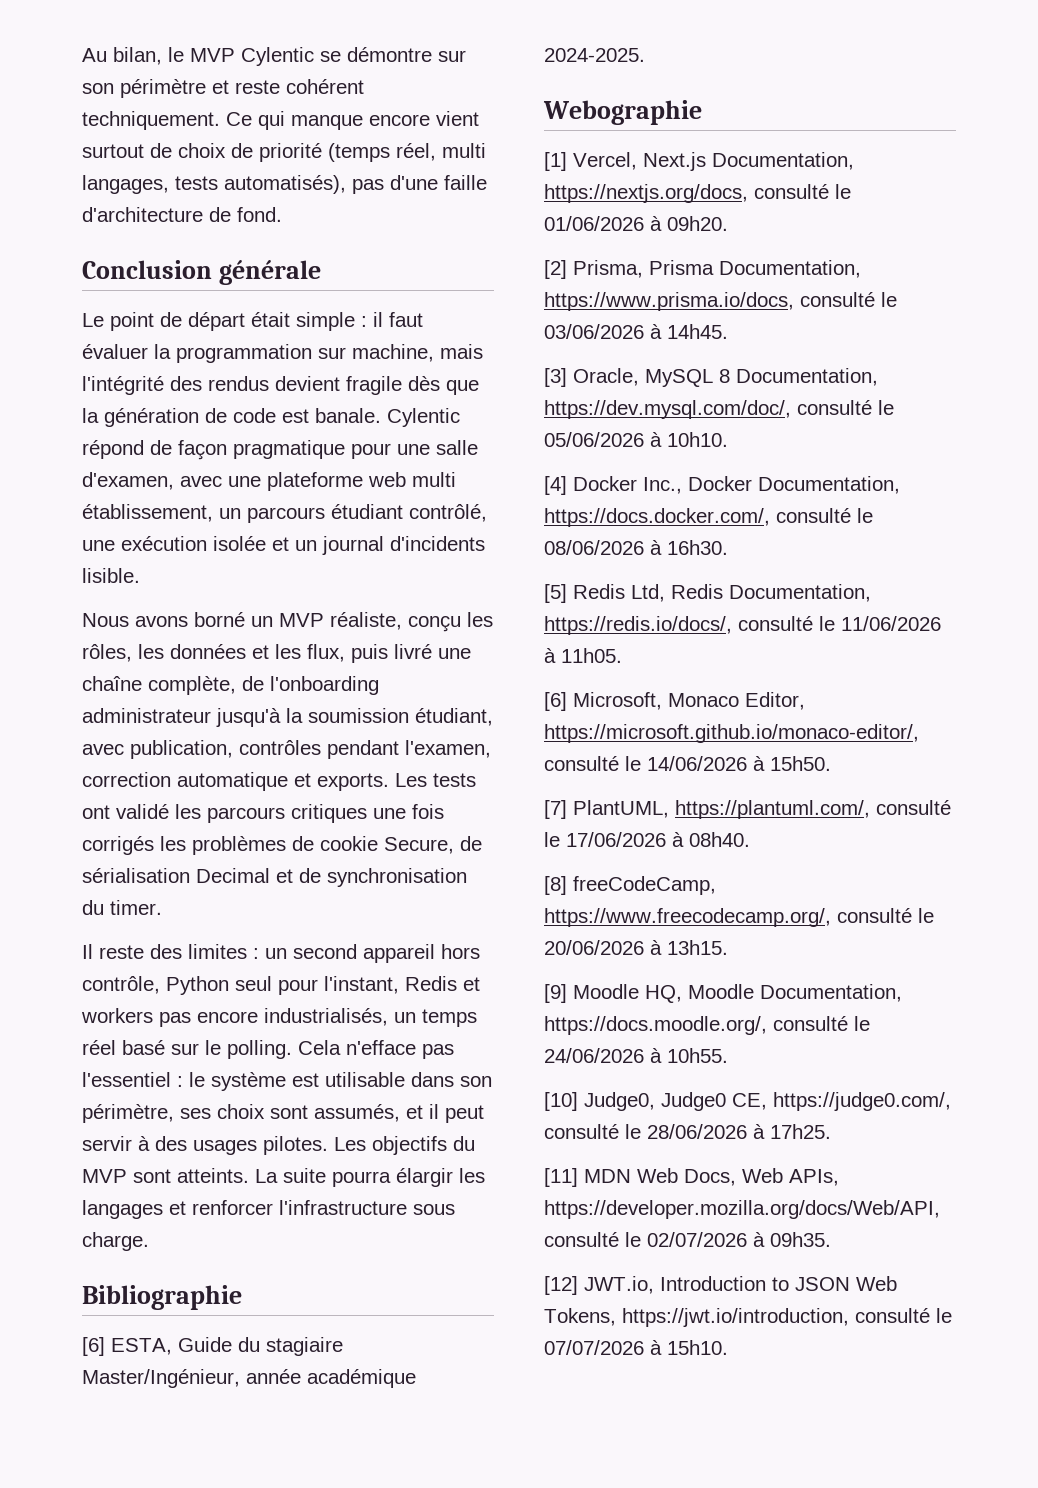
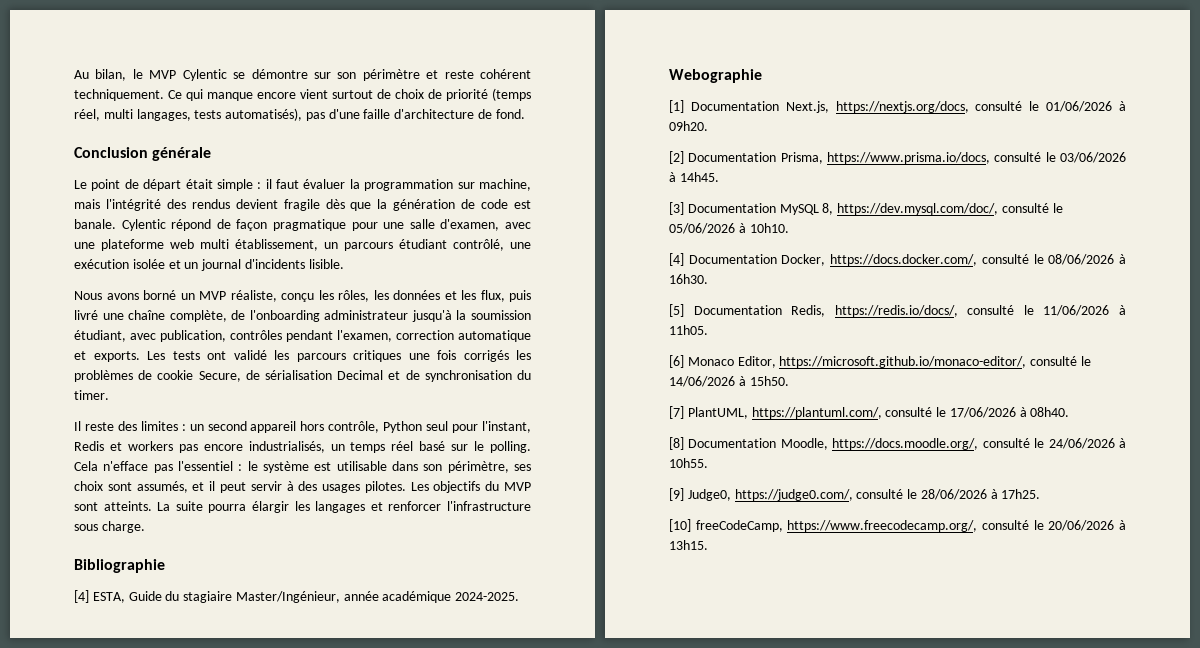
- [6] ESTA, Guide du stagiaire Master/Ingénieur, année académique 2024-2025.
+ [4] ESTA, Guide du stagiaire Master/Ingénieur, année académique 2024-2025.
- [1] Vercel, Next.js Documentation, https://nextjs.org/docs, consulté le 01/06/2026 à 09h20.
+ [1] Documentation Next.js, https://nextjs.org/docs, consulté le 01/06/2026 à 09h20.
- [2] Prisma, Prisma Documentation, https://www.prisma.io/docs, consulté le 03/06/2026 à 14h45.
+ [2] Documentation Prisma, https://www.prisma.io/docs, consulté le 03/06/2026 à 14h45.
- [3] Oracle, MySQL 8 Documentation, https://dev.mysql.com/doc/, consulté le 05/06/2026 à 10h10.
+ [3] Documentation MySQL 8, https://dev.mysql.com/doc/, consulté le 05/06/2026 à 10h10.
- [4] Docker Inc., Docker Documentation, https://docs.docker.com/, consulté le 08/06/2026 à 16h30.
+ [4] Documentation Docker, https://docs.docker.com/, consulté le 08/06/2026 à 16h30.
- [5] Redis Ltd, Redis Documentation, https://redis.io/docs/, consulté le 11/06/2026 à 11h05.
+ [5] Documentation Redis, https://redis.io/docs/, consulté le 11/06/2026 à 11h05.
- [6] Microsoft, Monaco Editor, https://microsoft.github.io/monaco-editor/, consulté le 14/06/2026 à 15h50.
+ [6] Monaco Editor, https://microsoft.github.io/monaco-editor/, consulté le 14/06/2026 à 15h50.
- [8] freeCodeCamp, https://www.freecodecamp.org/, consulté le 20/06/2026 à 13h15.
+ [8] Documentation Moodle, https://docs.moodle.org/, consulté le 24/06/2026 à 10h55.
+ [9] Judge0, https://judge0.com/, consulté le 28/06/2026 à 17h25.
+ [10] freeCodeCamp, https://www.freecodecamp.org/, consulté le 20/06/2026 à 13h15.
- [9] Moodle HQ, Moodle Documentation, https://docs.moodle.org/, consulté le 24/06/2026 à 10h55.
- [10] Judge0, Judge0 CE, https://judge0.com/, consulté le 28/06/2026 à 17h25.
- [11] MDN Web Docs, Web APIs, https://developer.mozilla.org/docs/Web/API, consulté le 02/07/2026 à 09h35.
- [12] JWT.io, Introduction to JSON Web Tokens, https://jwt.io/introduction, consulté le 07/07/2026 à 15h10.

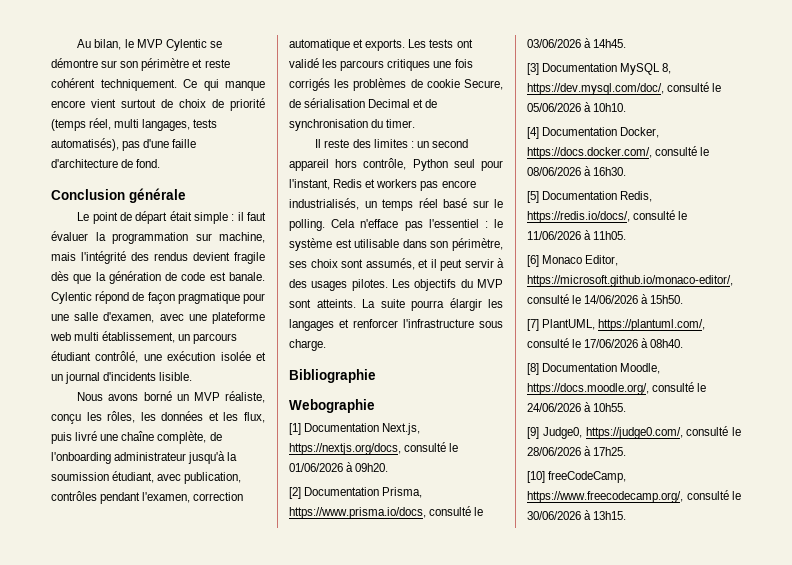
- [4] ESTA, Guide du stagiaire Master/Ingénieur, année académique 2024-2025.
- [10] freeCodeCamp, https://www.freecodecamp.org/, consulté le 20/06/2026 à 13h15.
+ [10] freeCodeCamp, https://www.freecodecamp.org/, consulté le 30/06/2026 à 13h15.

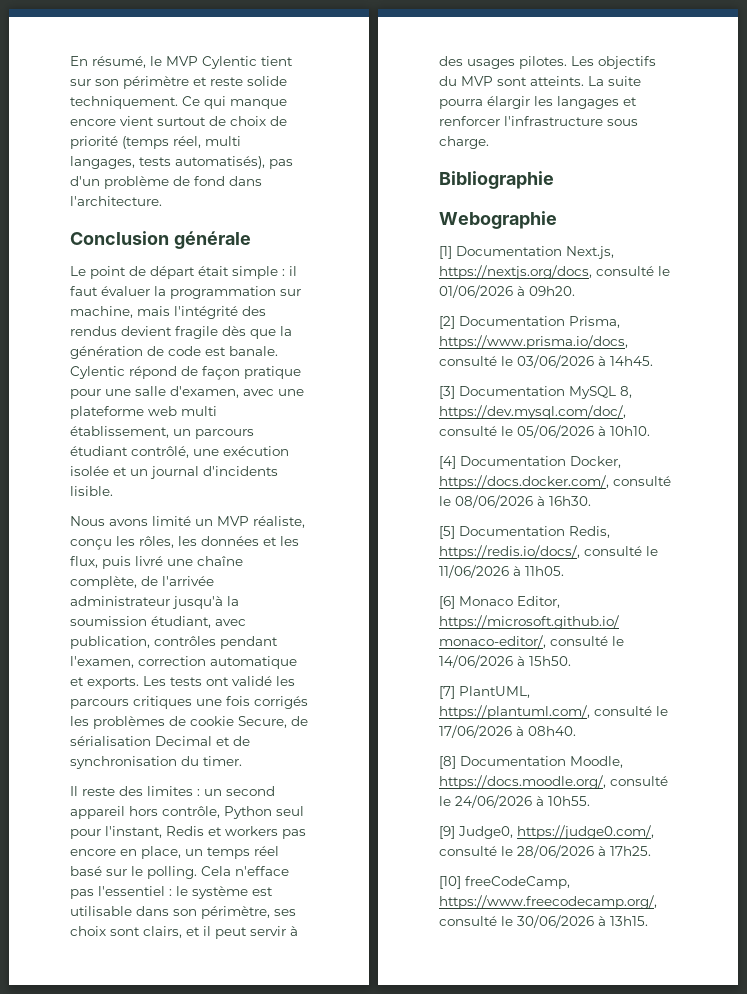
- Au bilan, le MVP Cylentic se démontre sur son périmètre et reste cohérent techniquement.
+ En résumé, le MVP Cylentic tient sur son périmètre et reste solide techniquement.
- Ce qui manque encore vient surtout de choix de priorité (temps réel, multi langages, tests automatisés), pas d'une faille d'architecture de fond.
+ Ce qui manque encore vient surtout de choix de priorité (temps réel, multi langages, tests automatisés), pas d'un problème de fond dans l'architecture.
- Cylentic répond de façon pragmatique pour une salle d'examen, avec une plateforme web multi établissement, un parcours étudiant contrôlé, une exécution isolée et un journal d'incidents lisible.
+ Cylentic répond de façon pratique pour une salle d'examen, avec une plateforme web multi établissement, un parcours étudiant contrôlé, une exécution isolée et un journal d'incidents lisible.
- Nous avons borné un MVP réaliste, conçu les rôles, les données et les flux, puis livré une chaîne complète, de l'onboarding administrateur jusqu'à la soumission étudiant, avec publication, contrôles pendant l'examen, correction automatique et exports.
+ Nous avons limité un MVP réaliste, conçu les rôles, les données et les flux, puis livré une chaîne complète, de l'arrivée administrateur jusqu'à la soumission étudiant, avec publication, contrôles pendant l'examen, correction automatique et exports.
- Il reste des limites : un second appareil hors contrôle, Python seul pour l'instant, Redis et workers pas encore industrialisés, un temps réel basé sur le polling.
+ Il reste des limites : un second appareil hors contrôle, Python seul pour l'instant, Redis et workers pas encore en place, un temps réel basé sur le polling.
- Cela n'efface pas l'essentiel : le système est utilisable dans son périmètre, ses choix sont assumés, et il peut servir à des usages pilotes.
+ Cela n'efface pas l'essentiel : le système est utilisable dans son périmètre, ses choix sont clairs, et il peut servir à des usages pilotes.

